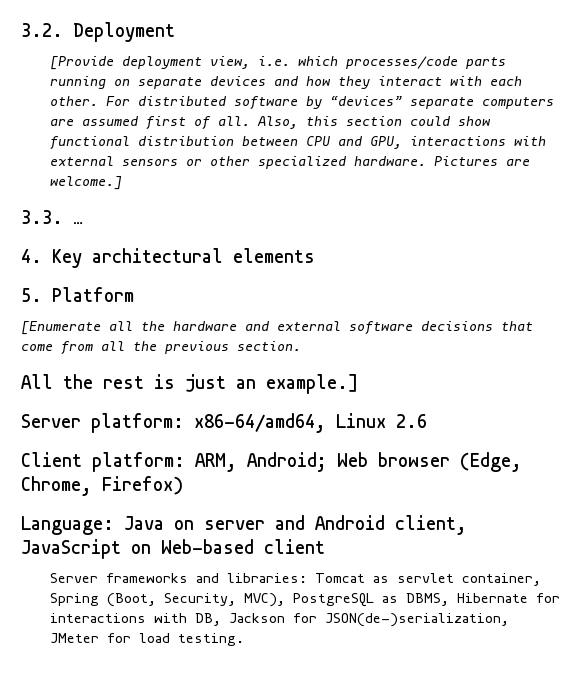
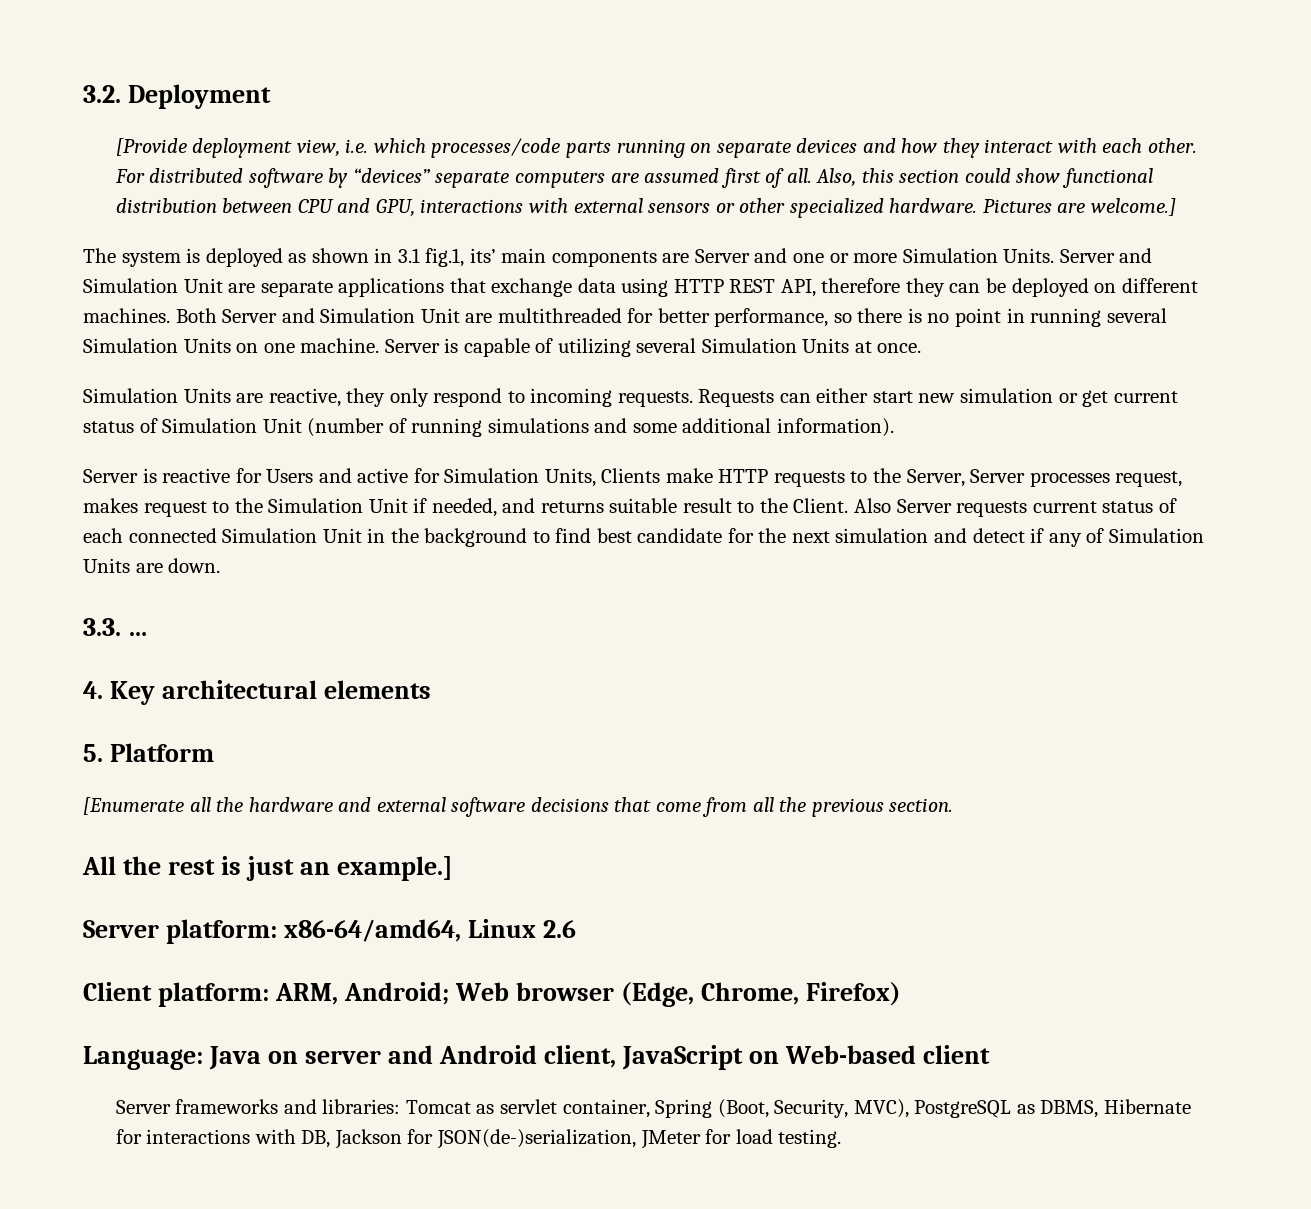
+ The system is deployed as shown in 3.1 fig.1, its’ main components are Server and one or more Simulation Units. Server and Simulation Unit are separate applications that exchange data using HTTP REST API, therefore they can be deployed on different machines. Both Server and Simulation Unit are multithreaded for better performance, so there is no point in running several Simulation Units on one machine. Server is capable of utilizing several Simulation Units at once.
+ Simulation Units are reactive, they only respond to incoming requests. Requests can either start new simulation or get current status of Simulation Unit (number of running simulations and some additional information).
+ Server is reactive for Users and active for Simulation Units, Clients make HTTP requests to the Server, Server processes request, makes request to the Simulation Unit if needed, and returns suitable result to the Client. Also Server requests current status of each connected Simulation Unit in the background to find best candidate for the next simulation and detect if any of Simulation Units are down.

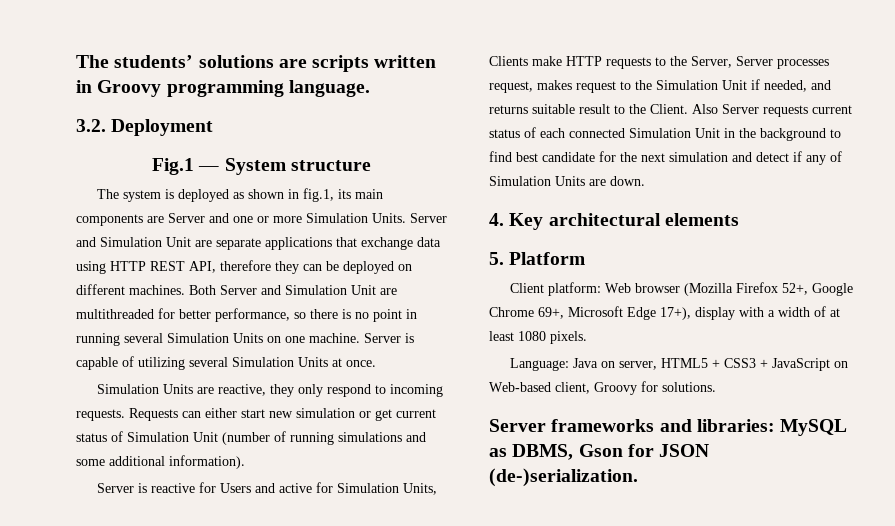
+ The students’ solutions are scripts written in Groovy programming language.
  3.2. Deployment
- [Provide deployment view, i.e. which processes/code parts running on separate devices and how they interact with each other. For distributed software by “devices” separate computers are assumed first of all. Also, this section could show functional distribution between CPU and GPU, interactions with external sensors or other specialized hardware. Pictures are welcome.]
+ Fig.1 — System structure
- The system is deployed as shown in 3.1 fig.1, its’ main components are Server and one or more Simulation Units.
+ The system is deployed as shown in fig.1, its main components are Server and one or more Simulation Units.
- 3.3. …
- [Enumerate all the hardware and external software decisions that come from all the previous section.
- All the rest is just an example.]
- Server platform: x86-64/amd64, Linux 2.6
- Client platform: ARM, Android; Web browser (Edge, Chrome, Firefox)
- Language: Java on server and Android client, JavaScript on Web-based client
- Server frameworks and libraries: Tomcat as servlet container, Spring (Boot, Security, MVC), PostgreSQL as DBMS, Hibernate for interactions with DB, Jackson for JSON(de-)serialization, JMeter for load testing.
+ Client platform: Web browser (Mozilla Firefox 52+, Google Chrome 69+, Microsoft Edge 17+), display with a width of at least 1080 pixels.
+ Language: Java on server, HTML5 + CSS3 + JavaScript on Web-based client, Groovy for solutions.
+ Server frameworks and libraries: MySQL as DBMS, Gson for JSON (de-)serialization.

